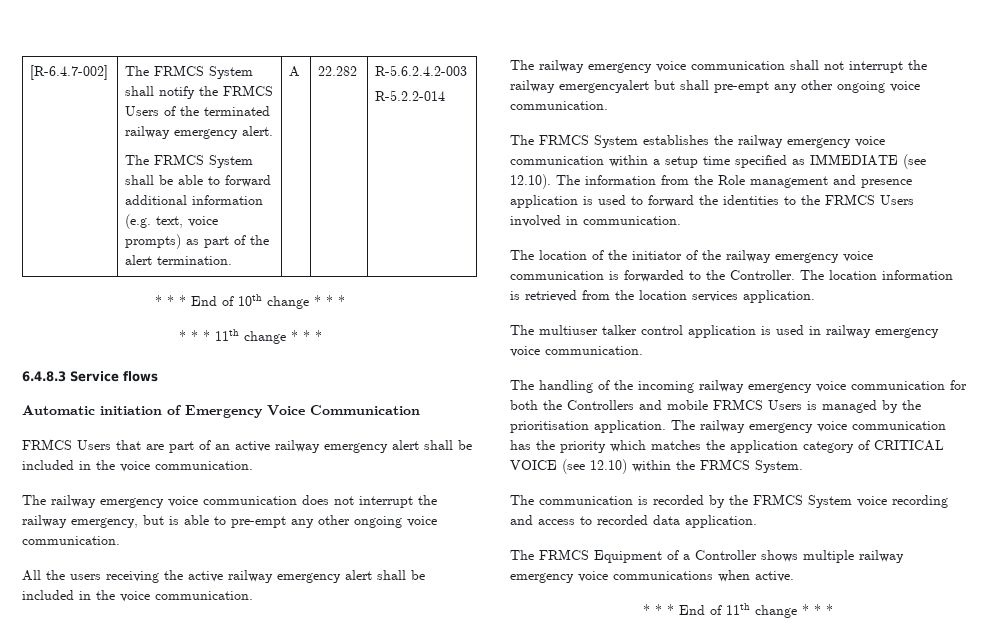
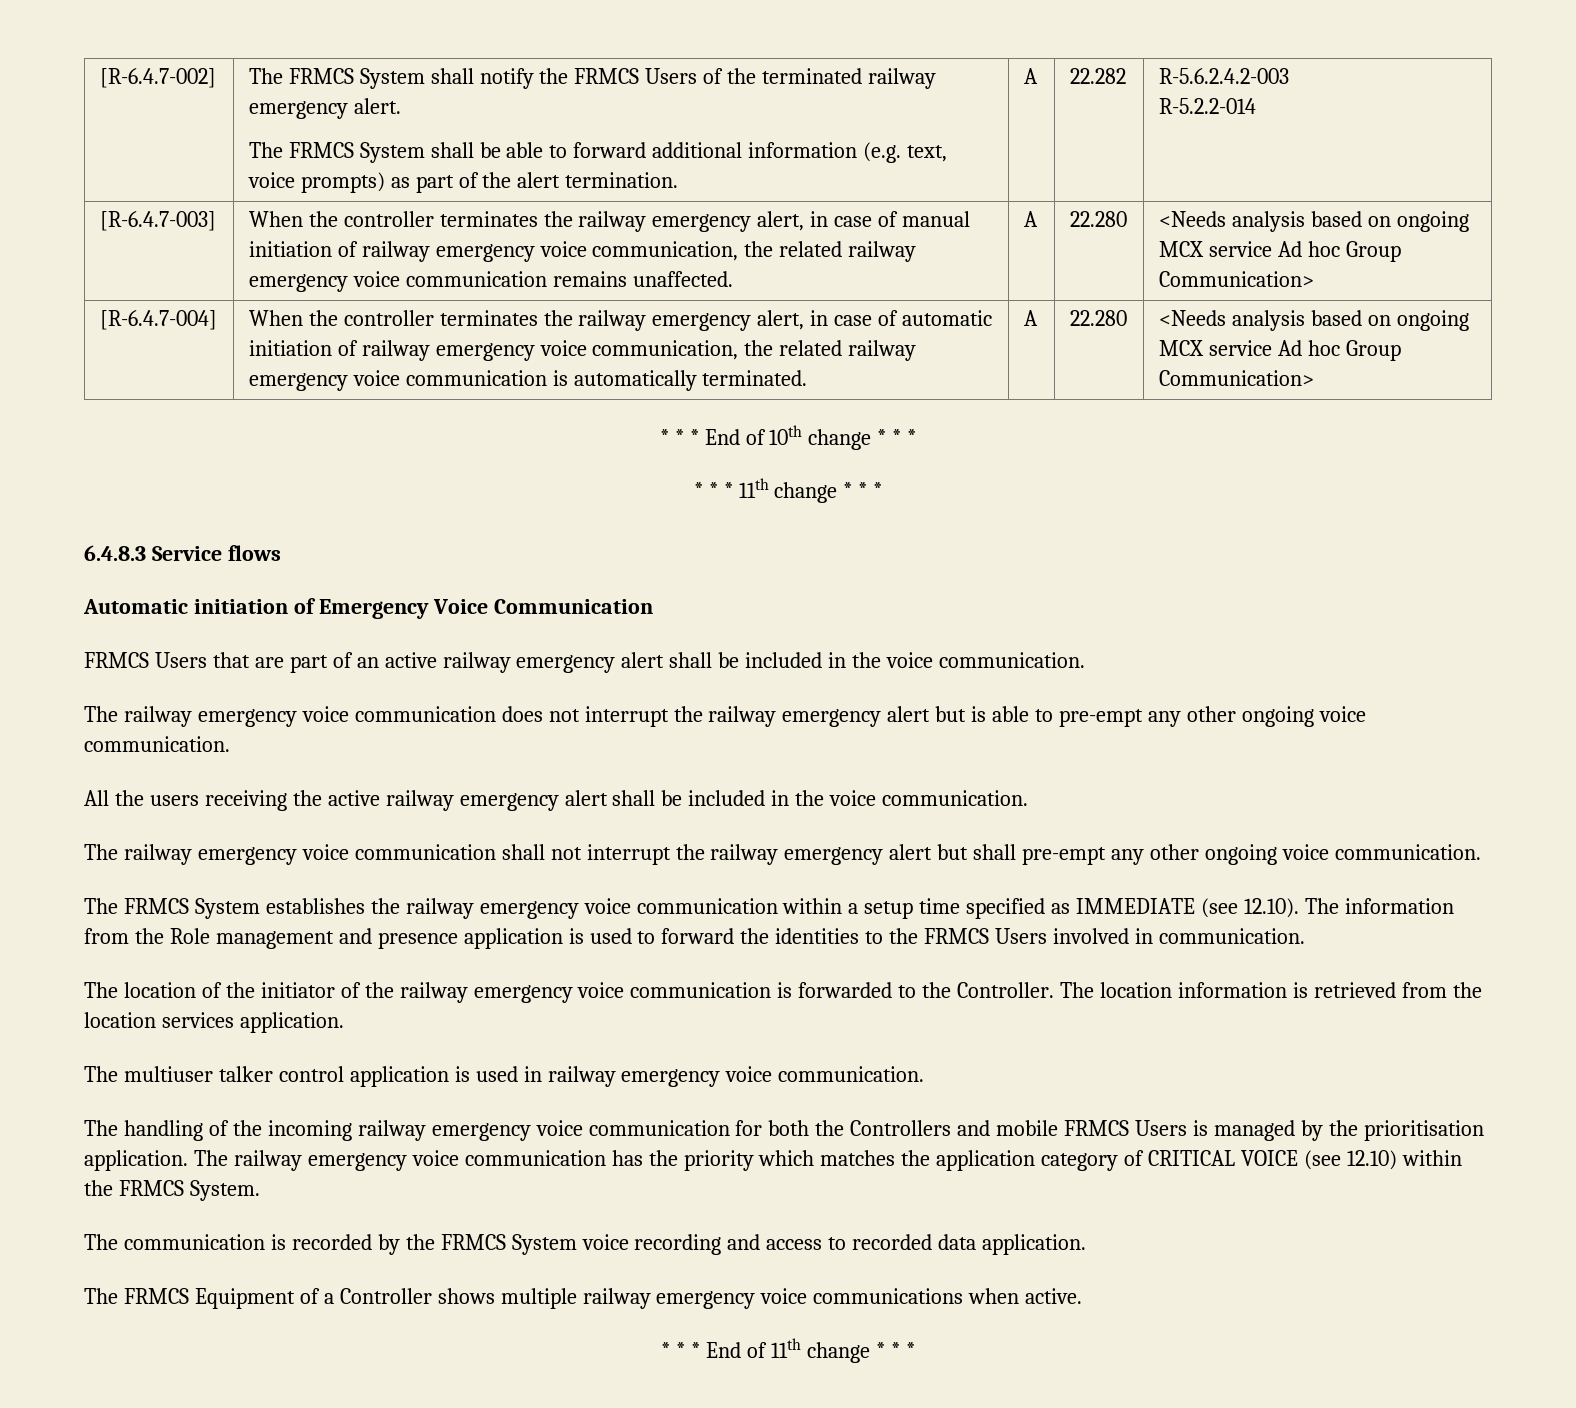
+ [R-6.4.7-003] | When the controller terminates the railway emergency alert, in case of manual initiation of railway emergency voice communication, the related railway emergency voice communication remains unaffected. | A | 22.280 | <Needs analysis based on ongoing MCX service Ad hoc Group Communication>
+ [R-6.4.7-004] | When the controller terminates the railway emergency alert, in case of automatic initiation of railway emergency voice communication, the related railway emergency voice communication is automatically terminated. | A | 22.280 | <Needs analysis based on ongoing MCX service Ad hoc Group Communication>
- The railway emergency voice communication does not interrupt the railway emergency, but is able to pre-empt any other ongoing voice communication.
+ The railway emergency voice communication does not interrupt the railway emergency alert but is able to pre-empt any other ongoing voice communication.
- The railway emergency voice communication shall not interrupt the railway emergencyalert but shall pre-empt any other ongoing voice communication.
+ The railway emergency voice communication shall not interrupt the railway emergency alert but shall pre-empt any other ongoing voice communication.

